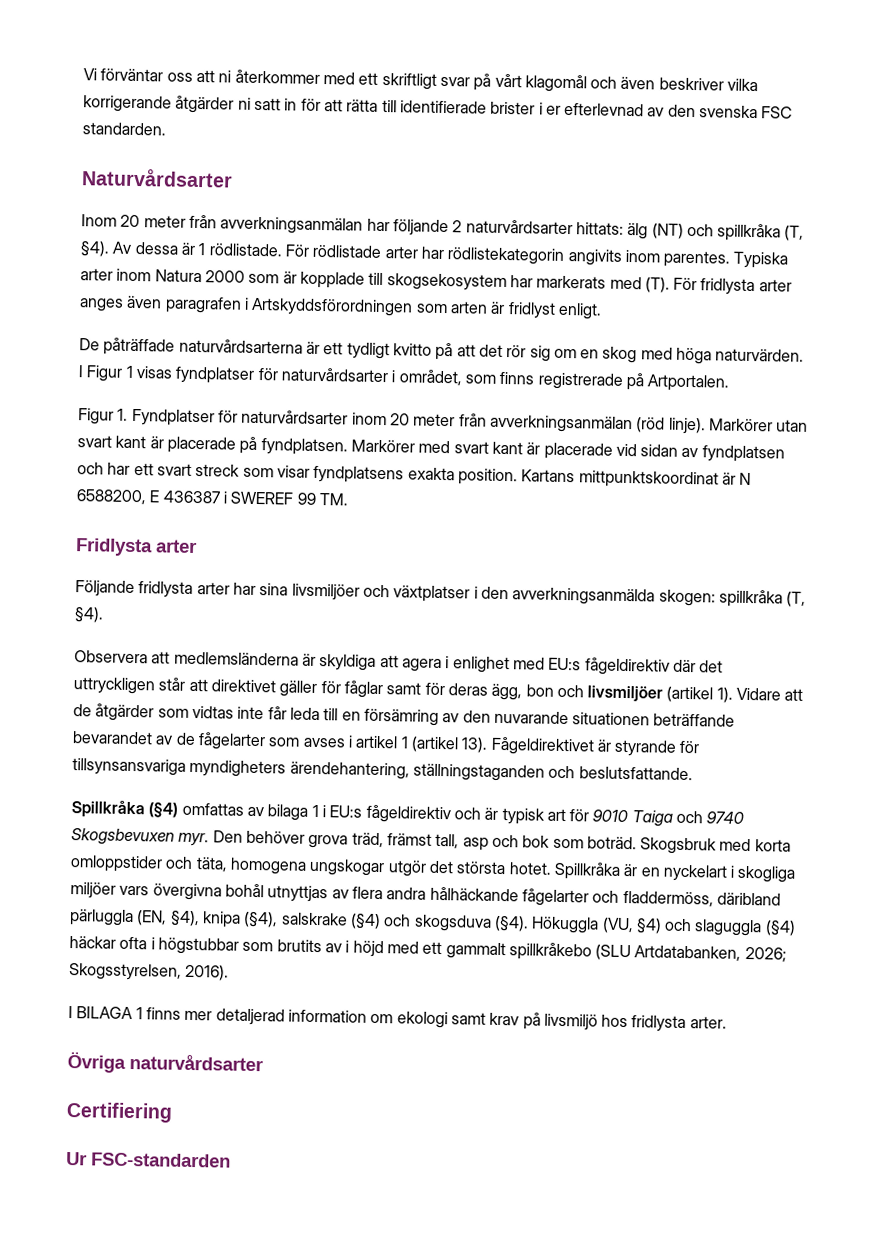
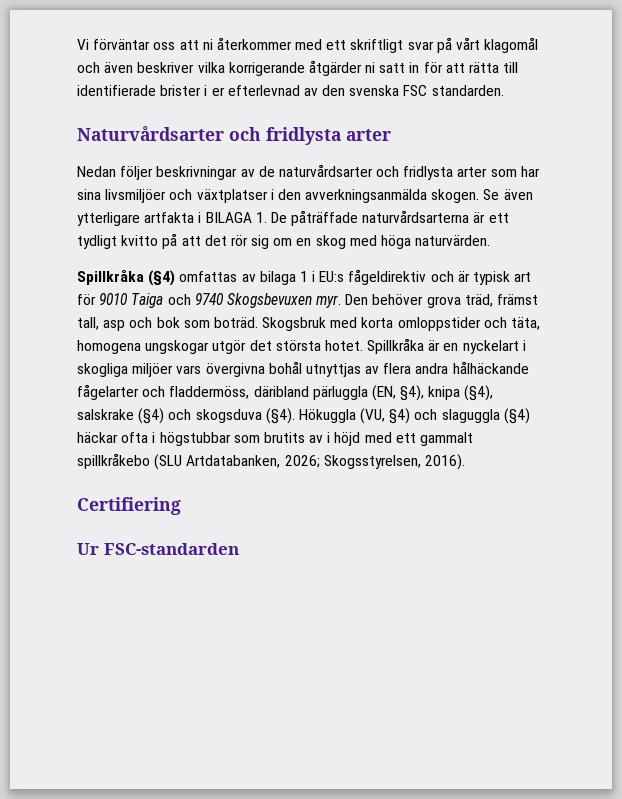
- Naturvårdsarter
- Inom 20 meter från avverkningsanmälan har följande 2 naturvårdsarter hittats: älg (NT) och spillkråka (T, §4). Av dessa är 1 rödlistade. För rödlistade arter har rödlistekategorin angivits inom parentes. Typiska arter inom Natura 2000 som är kopplade till skogsekosystem har markerats med (T). För fridlysta arter anges även paragrafen i Artskyddsförordningen som arten är fridlyst enligt.
- De påträffade naturvårdsarterna är ett tydligt kvitto på att det rör sig om en skog med höga naturvärden. I Figur 1 visas fyndplatser för naturvårdsarter i området, som finns registrerade på Artportalen.
- Figur 1. Fyndplatser för naturvårdsarter inom 20 meter från avverkningsanmälan (röd linje). Markörer utan svart kant är placerade på fyndplatsen. Markörer med svart kant är placerade vid sidan av fyndplatsen och har ett svart streck som visar fyndplatsens exakta position. Kartans mittpunktskoordinat är N 6588200, E 436387 i SWEREF 99 TM.
- Fridlysta arter
- Följande fridlysta arter har sina livsmiljöer och växtplatser i den avverkningsanmälda skogen: spillkråka (T, §4).
- Observera att medlemsländerna är skyldiga att agera i enlighet med EU:s fågeldirektiv där det uttryckligen står att direktivet gäller för fåglar samt för deras ägg, bon och livsmiljöer (artikel 1). Vidare att de åtgärder som vidtas inte får leda till en försämring av den nuvarande situationen beträffande bevarandet av de fågelarter som avses i artikel 1 (artikel 13). Fågeldirektivet är styrande för tillsynsansvariga myndigheters ärendehantering, ställningstaganden och beslutsfattande.
+ Naturvårdsarter och fridlysta arter
+ Nedan följer beskrivningar av de naturvårdsarter och fridlysta arter som har sina livsmiljöer och växtplatser i den avverkningsanmälda skogen. Se även ytterligare artfakta i BILAGA 1. De påträffade naturvårdsarterna är ett tydligt kvitto på att det rör sig om en skog med höga naturvärden.
- I BILAGA 1 finns mer detaljerad information om ekologi samt krav på livsmiljö hos fridlysta arter.
- Övriga naturvårdsarter

